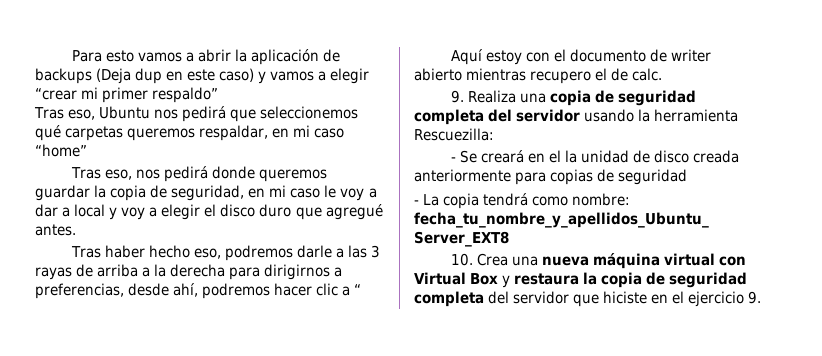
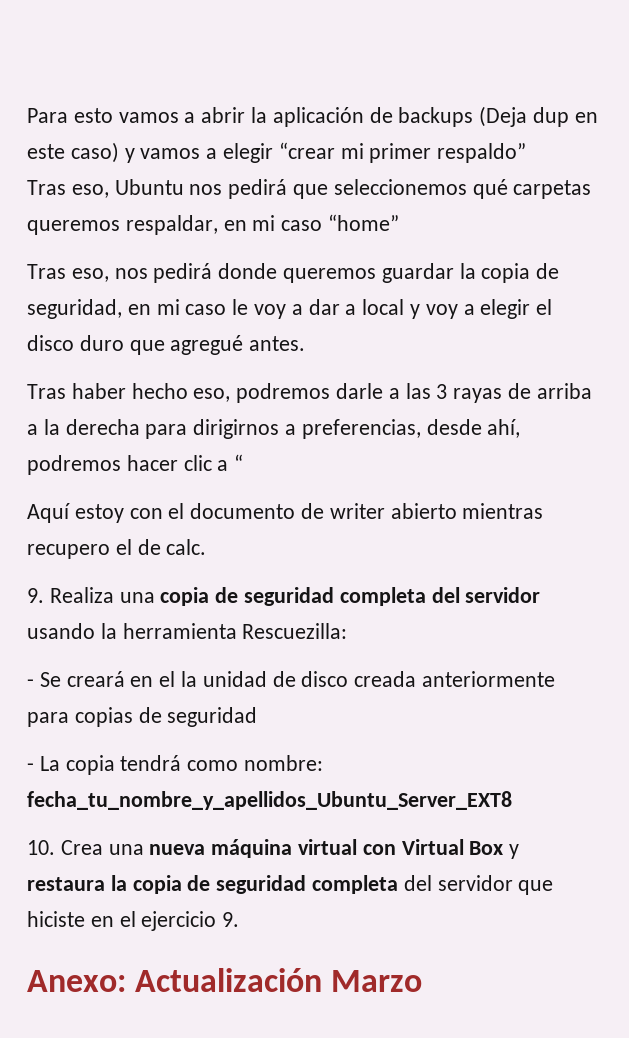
+ Anexo: Actualización Marzo

